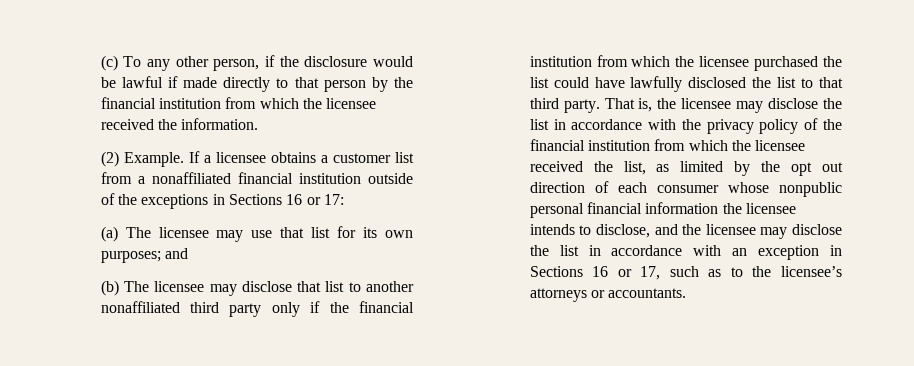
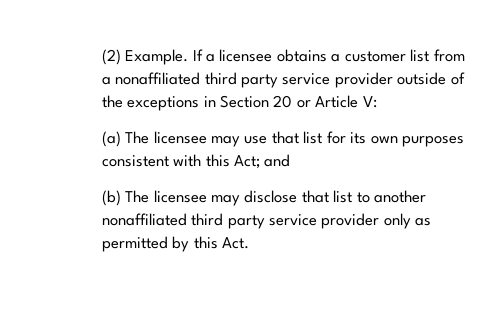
- (c) To any other person, if the disclosure would be lawful if made directly to that person by the financial institution from which the licensee received the information.
- If a licensee obtains a customer list from a nonaffiliated financial institution outside of the exceptions in Sections 16 or 17:
+ If a licensee obtains a customer list from a nonaffiliated third party service provider outside of the exceptions in Section 20 or Article V:
- (a) The licensee may use that list for its own purposes; and
+ (a) The licensee may use that list for its own purposes consistent with this Act; and
- (b) The licensee may disclose that list to another nonaffiliated third party only if the financial institution from which the licensee purchased the list could have lawfully disclosed the list to that third party. That is, the licensee may disclose the list in accordance with the privacy policy of the financial institution from which the licensee received the list, as limited by the opt out direction of each consumer whose nonpublic personal financial information the licensee intends to disclose, and the licensee may disclose the list in accordance with an exception in Sections 16 or 17, such as to the licensee’s attorneys or accountants.
+ (b) The licensee may disclose that list to another nonaffiliated third party service provider only as permitted by this Act.

